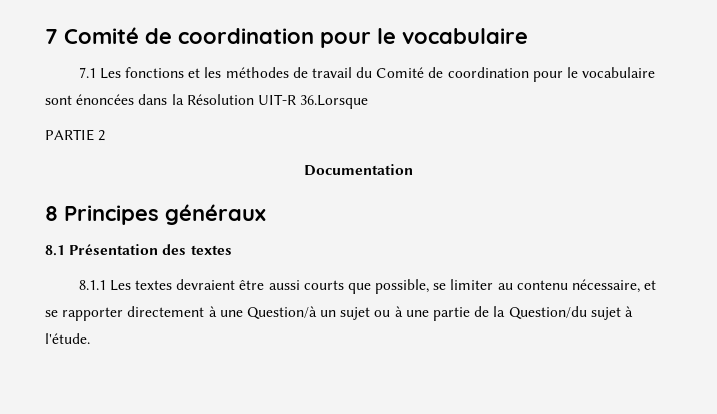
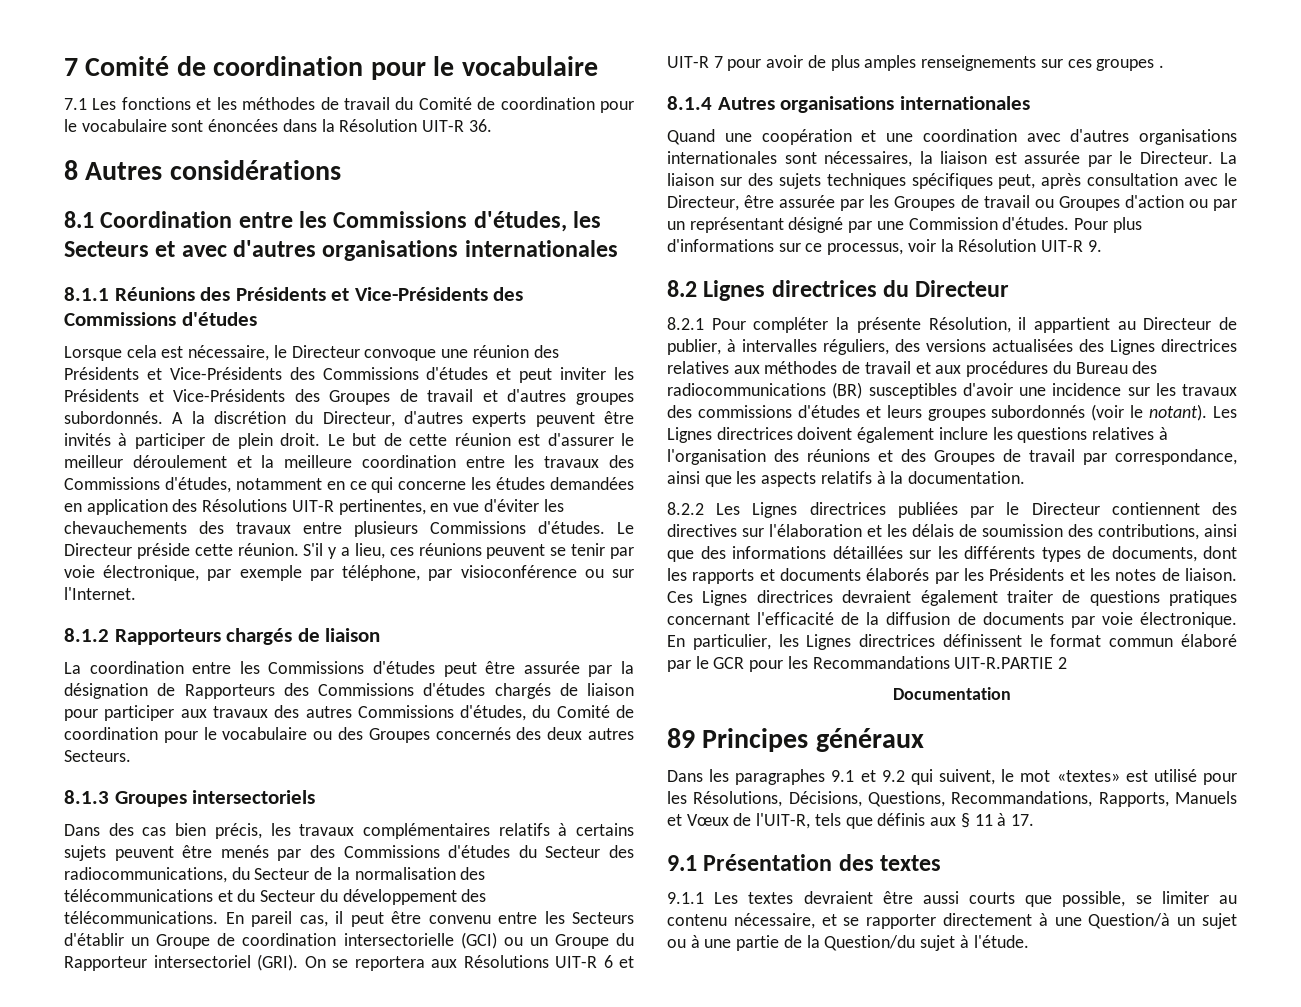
- 7.1 Les fonctions et les méthodes de travail du Comité de coordination pour le vocabulaire sont énoncées dans la Résolution UIT-R 36.Lorsque
- PARTIE 2
+ 7.1 Les fonctions et les méthodes de travail du Comité de coordination pour le vocabulaire sont énoncées dans la Résolution UIT-R 36.
+ 8 Autres considérations
+ 8.1 Coordination entre les Commissions d'études, les Secteurs et avec d'autres organisations internationales
+ 8.1.1 Réunions des Présidents et Vice-Présidents des Commissions d'études
+ Lorsque cela est nécessaire, le Directeur convoque une réunion des Présidents et Vice-Présidents des Commissions d'études et peut inviter les Présidents et Vice-Présidents des Groupes de travail et d'autres groupes subordonnés. A la discrétion du Directeur, d'autres experts peuvent être invités à participer de plein droit. Le but de cette réunion est d'assurer le meilleur déroulement et la meilleure coordination entre les travaux des Commissions d'études, notamment en ce qui concerne les études demandées en application des Résolutions UIT-R pertinentes, en vue d'éviter les chevauchements des travaux entre plusieurs Commissions d'études. Le Directeur préside cette réunion. S'il y a lieu, ces réunions peuvent se tenir par voie électronique, par exemple par téléphone, par visioconférence ou sur l'Internet.
+ 8.1.2 Rapporteurs chargés de liaison
+ La coordination entre les Commissions d'études peut être assurée par la désignation de Rapporteurs des Commissions d'études chargés de liaison pour participer aux travaux des autres Commissions d'études, du Comité de coordination pour le vocabulaire ou des Groupes concernés des deux autres Secteurs.
+ 8.1.3 Groupes intersectoriels
+ Dans des cas bien précis, les travaux complémentaires relatifs à certains sujets peuvent être menés par des Commissions d'études du Secteur des radiocommunications, du Secteur de la normalisation des télécommunications et du Secteur du développement des télécommunications. En pareil cas, il peut être convenu entre les Secteurs d'établir un Groupe de coordination intersectorielle (GCI) ou un Groupe du Rapporteur intersectoriel (GRI). On se reportera aux Résolutions UIT-R 6 et UIT-R 7 pour avoir de plus amples renseignements sur ces groupes .
+ 8.1.4 Autres organisations internationales
+ Quand une coopération et une coordination avec d'autres organisations internationales sont nécessaires, la liaison est assurée par le Directeur. La liaison sur des sujets techniques spécifiques peut, après consultation avec le Directeur, être assurée par les Groupes de travail ou Groupes d'action ou par un représentant désigné par une Commission d'études. Pour plus d'informations sur ce processus, voir la Résolution UIT-R 9.
+ 8.2 Lignes directrices du Directeur
+ 8.2.1 Pour compléter la présente Résolution, il appartient au Directeur de publier, à intervalles réguliers, des versions actualisées des Lignes directrices relatives aux méthodes de travail et aux procédures du Bureau des radiocommunications (BR) susceptibles d'avoir une incidence sur les travaux des commissions d'études et leurs groupes subordonnés (voir le notant). Les Lignes directrices doivent également inclure les questions relatives à l'organisation des réunions et des Groupes de travail par correspondance, ainsi que les aspects relatifs à la documentation.
+ 8.2.2 Les Lignes directrices publiées par le Directeur contiennent des directives sur l'élaboration et les délais de soumission des contributions, ainsi que des informations détaillées sur les différents types de documents, dont les rapports et documents élaborés par les Présidents et les notes de liaison. Ces Lignes directrices devraient également traiter de questions pratiques concernant l'efficacité de la diffusion de documents par voie électronique. En particulier, les Lignes directrices définissent le format commun élaboré par le GCR pour les Recommandations UIT-R.PARTIE 2
- 8 Principes généraux
+ 89 Principes généraux
- 8.1 Présentation des textes
+ Dans les paragraphes 9.1 et 9.2 qui suivent, le mot «textes» est utilisé pour les Résolutions, Décisions, Questions, Recommandations, Rapports, Manuels et Vœux de l'UIT-R, tels que définis aux § 11 à 17.
+ 9.1 Présentation des textes
- 8.1.1 Les textes devraient être aussi courts que possible, se limiter au contenu nécessaire, et se rapporter directement à une Question/à un sujet ou à une partie de la Question/du sujet à l'étude.
+ 9.1.1 Les textes devraient être aussi courts que possible, se limiter au contenu nécessaire, et se rapporter directement à une Question/à un sujet ou à une partie de la Question/du sujet à l'étude.

